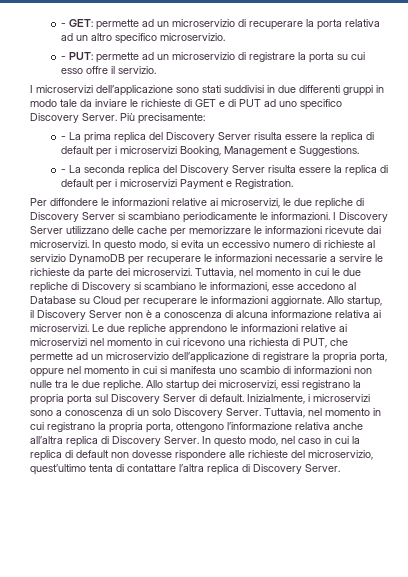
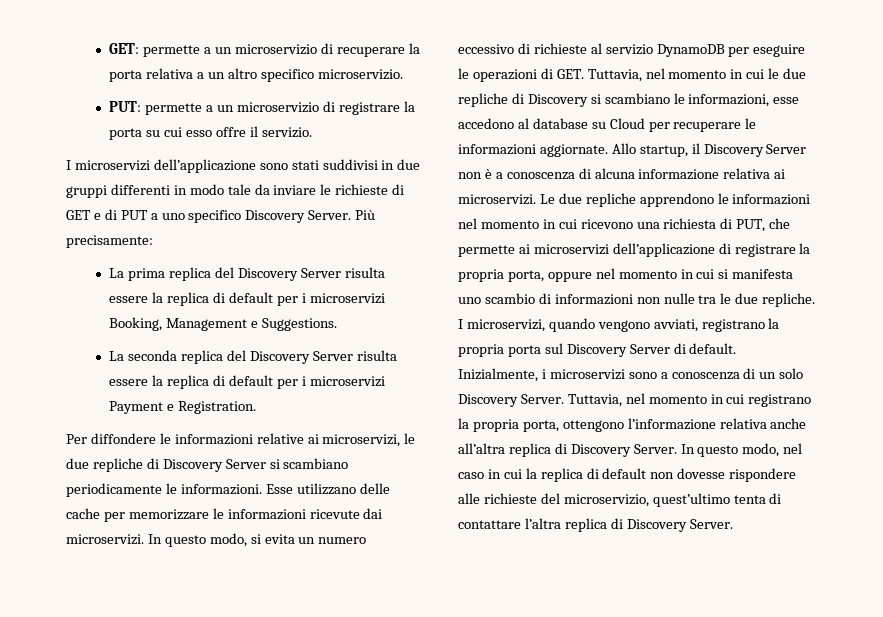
- - GET: permette ad un microservizio di recuperare la porta relativa ad un altro specifico microservizio.
+ GET: permette a un microservizio di recuperare la porta relativa a un altro specifico microservizio.
- - PUT: permette ad un microservizio di registrare la porta su cui esso offre il servizio.
+ PUT: permette a un microservizio di registrare la porta su cui esso offre il servizio.
- I microservizi dell’applicazione sono stati suddivisi in due differenti gruppi in modo tale da inviare le richieste di GET e di PUT ad uno specifico Discovery Server.
+ I microservizi dell’applicazione sono stati suddivisi in due gruppi differenti in modo tale da inviare le richieste di GET e di PUT a uno specifico Discovery Server.
- - La prima replica del Discovery Server risulta essere la replica di default per i microservizi Booking, Management e Suggestions.
+ La prima replica del Discovery Server risulta essere la replica di default per i microservizi Booking, Management e Suggestions.
- - La seconda replica del Discovery Server risulta essere la replica di default per i microservizi Payment e Registration.
+ La seconda replica del Discovery Server risulta essere la replica di default per i microservizi Payment e Registration.
- I Discovery Server utilizzano delle cache per memorizzare le informazioni ricevute dai microservizi.
+ Esse utilizzano delle cache per memorizzare le informazioni ricevute dai microservizi.
- In questo modo, si evita un eccessivo numero di richieste al servizio DynamoDB per recuperare le informazioni necessarie a servire le richieste da parte dei microservizi. Tuttavia, nel momento in cui le due repliche di Discovery si scambiano le informazioni, esse accedono al Database su Cloud per recuperare le informazioni aggiornate.
+ In questo modo, si evita un numero eccessivo di richieste al servizio DynamoDB per eseguire le operazioni di GET. Tuttavia, nel momento in cui le due repliche di Discovery si scambiano le informazioni, esse accedono al database su Cloud per recuperare le informazioni aggiornate.
- Le due repliche apprendono le informazioni relative ai microservizi nel momento in cui ricevono una richiesta di PUT, che permette ad un microservizio dell’applicazione di registrare la propria porta, oppure nel momento in cui si manifesta uno scambio di informazioni non nulle tra le due repliche.
+ Le due repliche apprendono le informazioni nel momento in cui ricevono una richiesta di PUT, che permette ai microservizi dell’applicazione di registrare la propria porta, oppure nel momento in cui si manifesta uno scambio di informazioni non nulle tra le due repliche.
- Allo startup dei microservizi, essi registrano la propria porta sul Discovery Server di default.
+ I microservizi, quando vengono avviati, registrano la propria porta sul Discovery Server di default.

